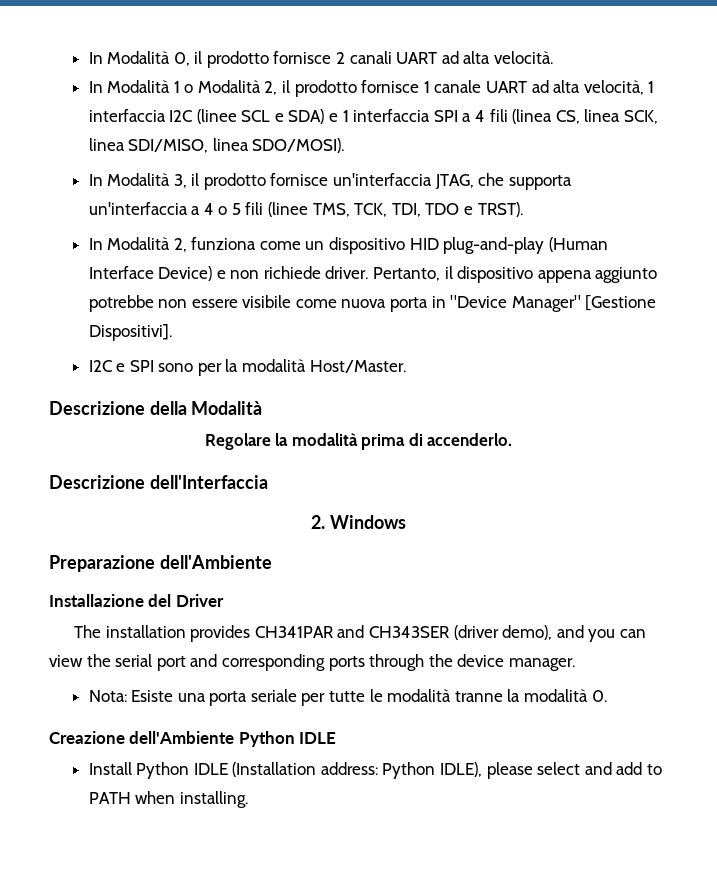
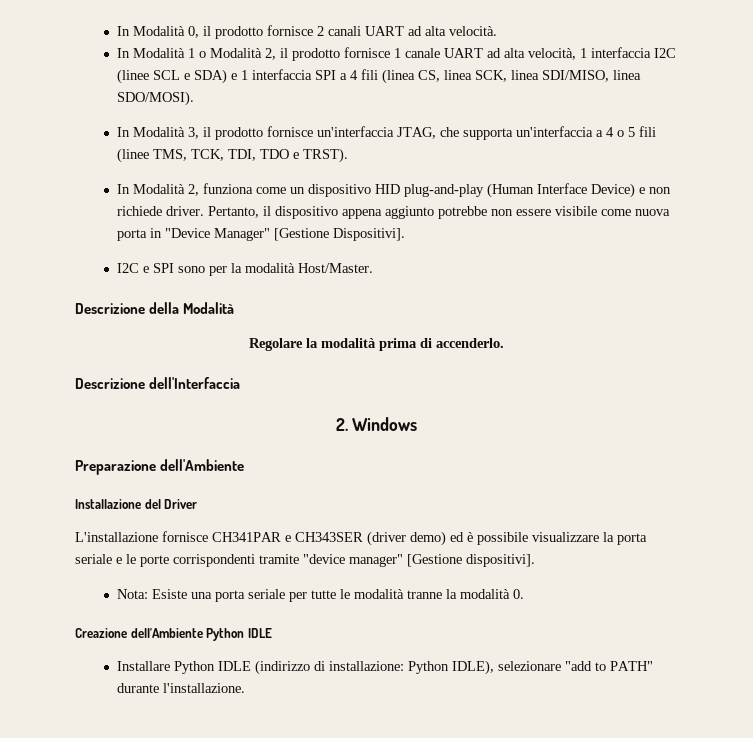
- The installation provides CH341PAR and CH343SER (driver demo), and you can view the serial port and corresponding ports through the device manager.
+ L'installazione fornisce CH341PAR e CH343SER (driver demo) ed è possibile visualizzare la porta seriale e le porte corrispondenti tramite "device manager" [Gestione dispositivi].
- Install Python IDLE (Installation address: Python IDLE), please select and add to PATH when installing.
+ Installare Python IDLE (indirizzo di installazione: Python IDLE), selezionare "add to PATH" durante l'installazione.

